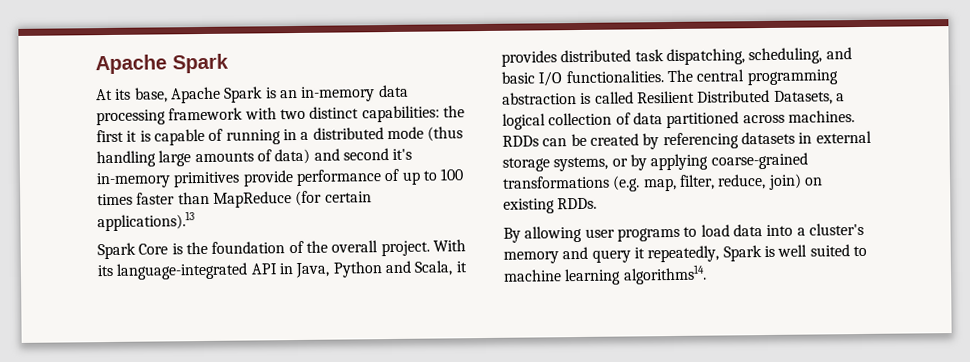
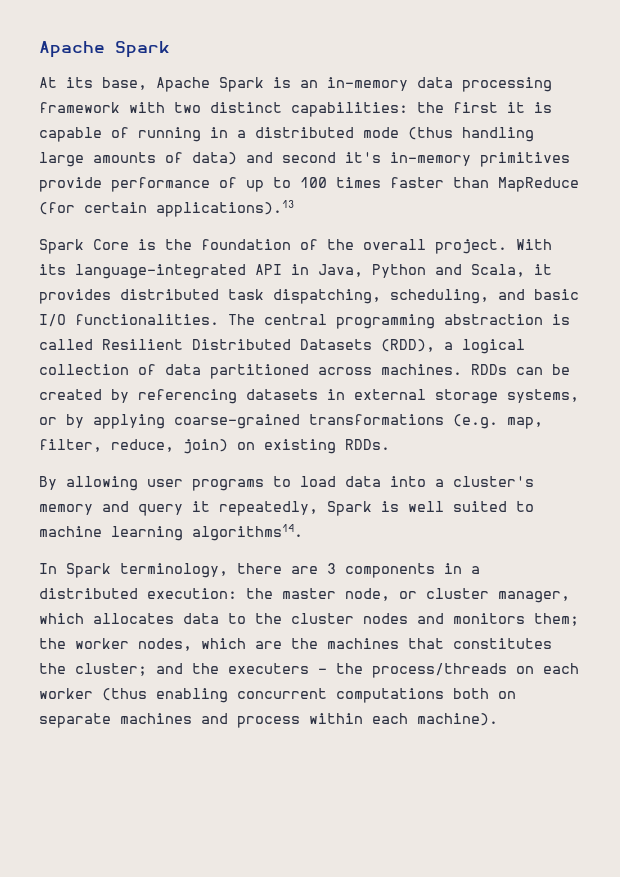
- The central programming abstraction is called Resilient Distributed Datasets, a logical collection of data partitioned across machines.
+ The central programming abstraction is called Resilient Distributed Datasets (RDD), a logical collection of data partitioned across machines.
+ In Spark terminology, there are 3 components in a distributed execution: the master node, or cluster manager, which allocates data to the cluster nodes and monitors them; the worker nodes, which are the machines that constitutes the cluster; and the executers – the process/threads on each worker (thus enabling concurrent computations both on separate machines and process within each machine).

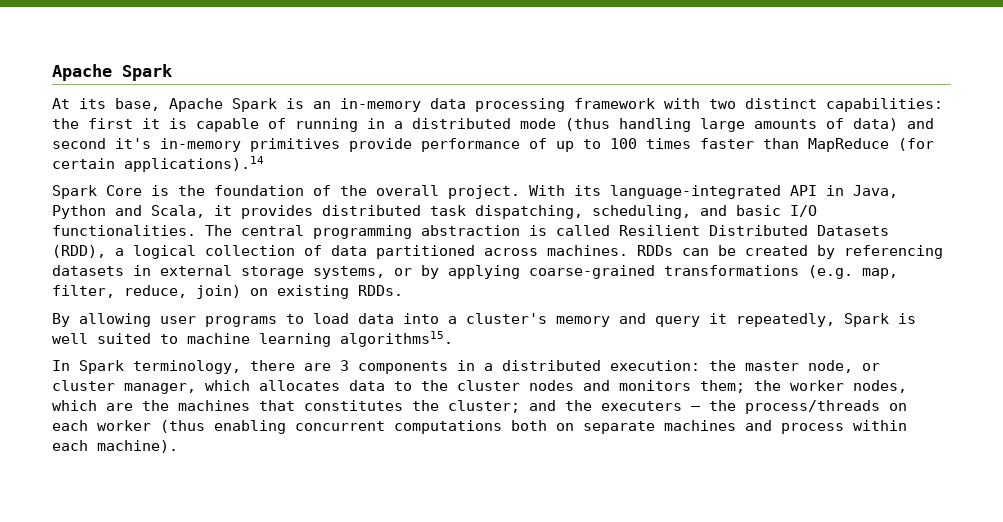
- At its base, Apache Spark is an in-memory data processing framework with two distinct capabilities: the first it is capable of running in a distributed mode (thus handling large amounts of data) and second it's in-memory primitives provide performance of up to 100 times faster than MapReduce (for certain applications).13
+ At its base, Apache Spark is an in-memory data processing framework with two distinct capabilities: the first it is capable of running in a distributed mode (thus handling large amounts of data) and second it's in-memory primitives provide performance of up to 100 times faster than MapReduce (for certain applications).14
- By allowing user programs to load data into a cluster's memory and query it repeatedly, Spark is well suited to machine learning algorithms14.
+ By allowing user programs to load data into a cluster's memory and query it repeatedly, Spark is well suited to machine learning algorithms15.

